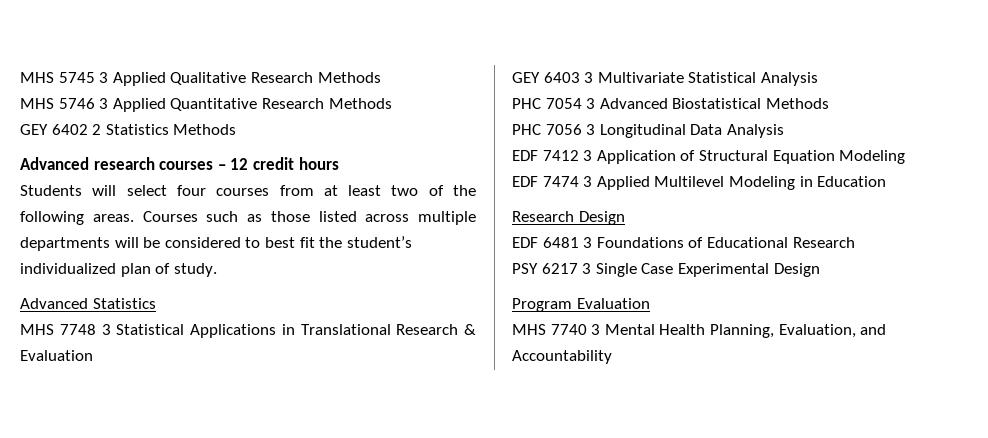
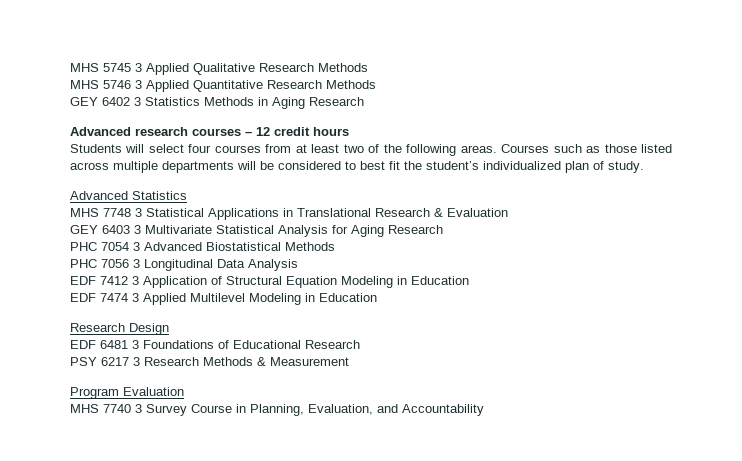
- GEY 6402 2 Statistics Methods
+ GEY 6402 3 Statistics Methods in Aging Research
- GEY 6403 3 Multivariate Statistical Analysis
+ GEY 6403 3 Multivariate Statistical Analysis for Aging Research
- EDF 7412 3 Application of Structural Equation Modeling
+ EDF 7412 3 Application of Structural Equation Modeling in Education
- PSY 6217 3 Single Case Experimental Design
+ PSY 6217 3 Research Methods & Measurement
- MHS 7740 3 Mental Health Planning, Evaluation, and Accountability
+ MHS 7740 3 Survey Course in Planning, Evaluation, and Accountability

